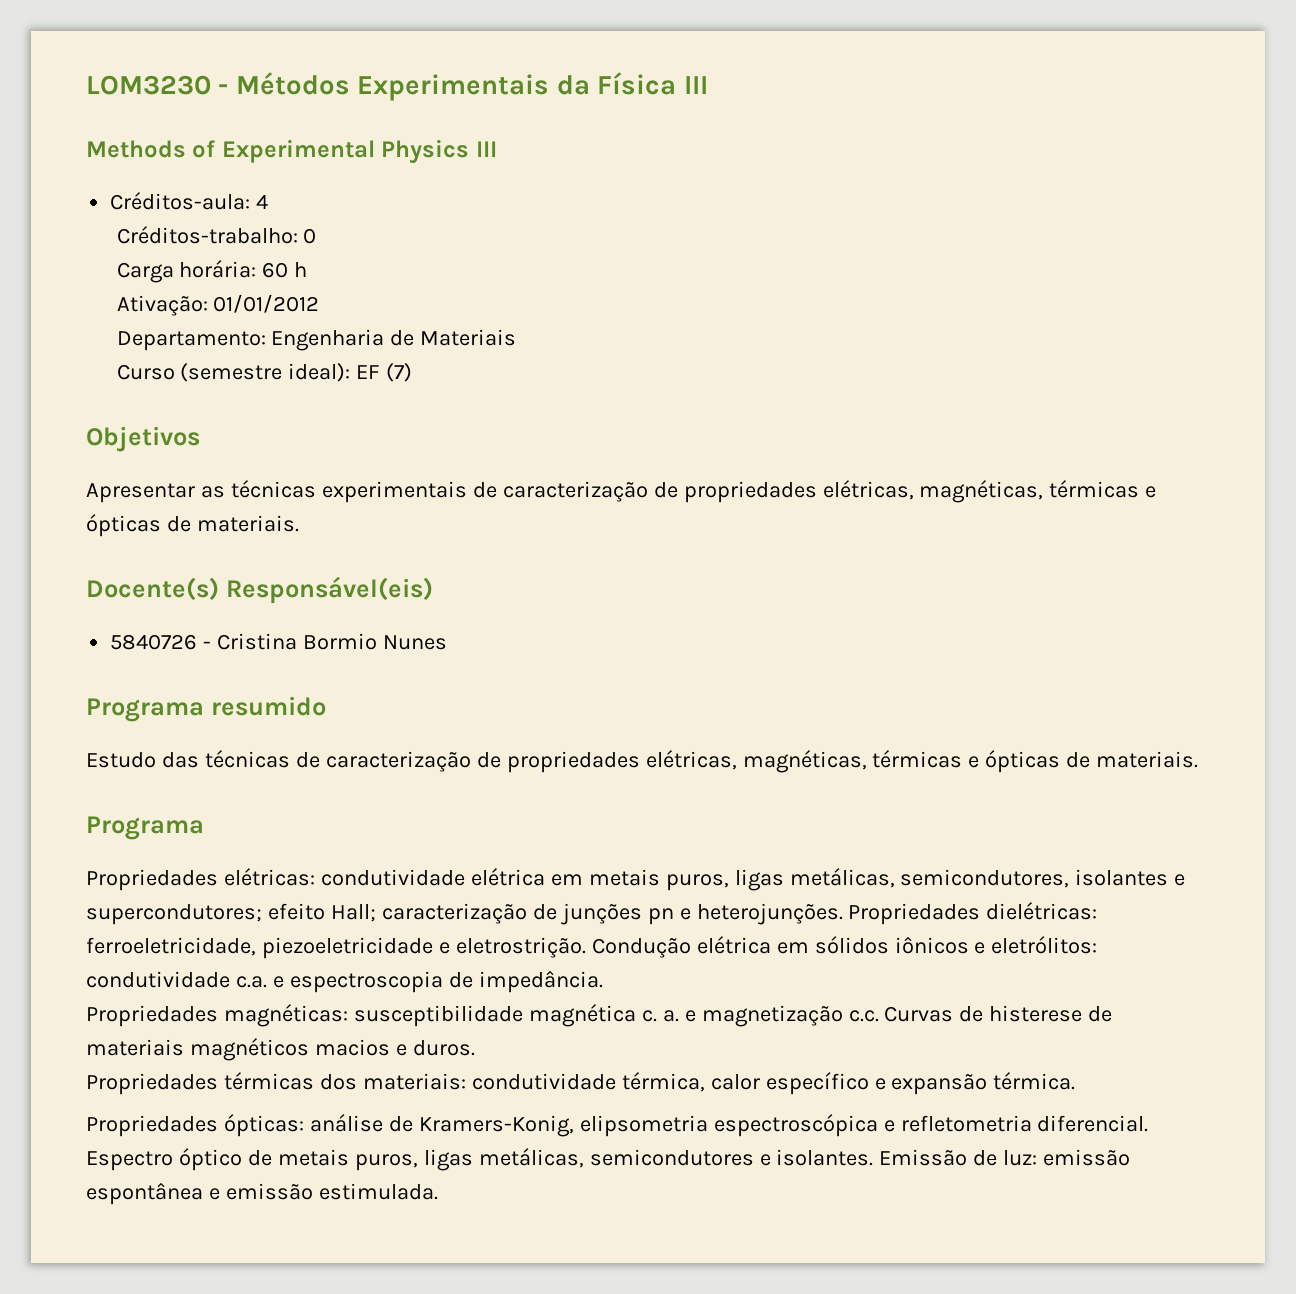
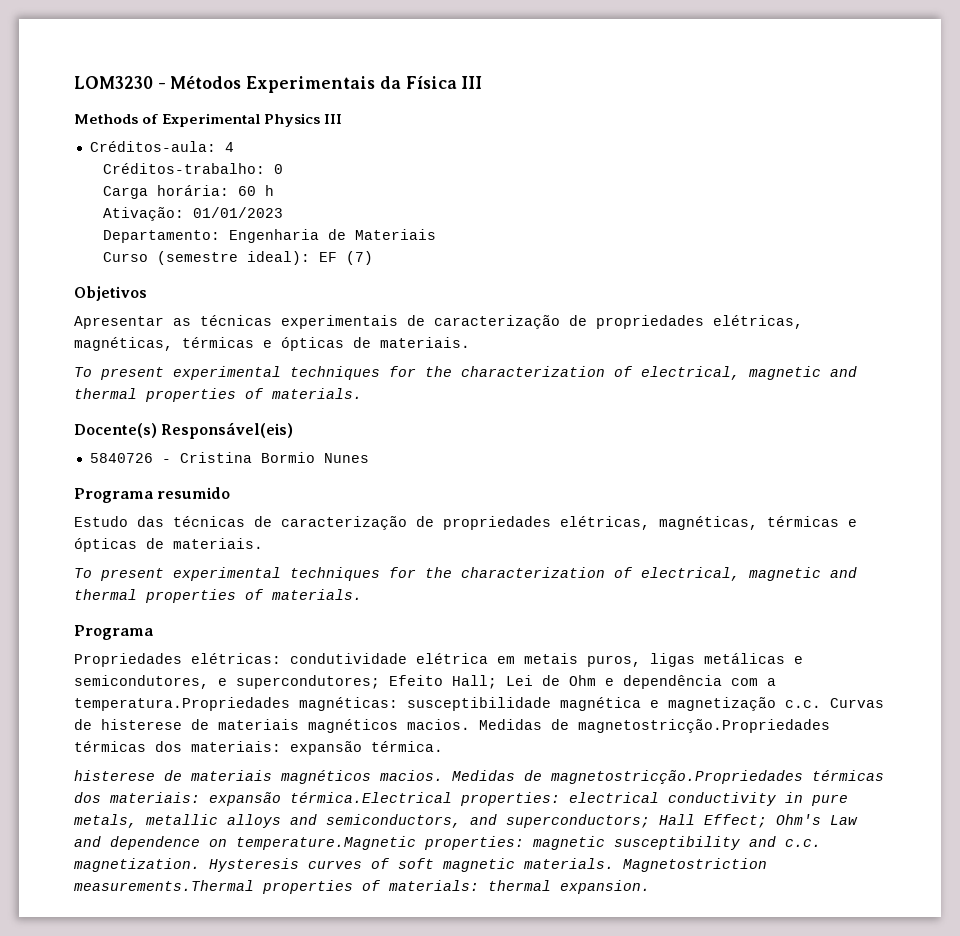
- Ativação: 01/01/2012
+ Ativação: 01/01/2023
  Apresentar as técnicas experimentais de caracterização de propriedades elétricas, magnéticas, térmicas e ópticas de materiais.
+ To present experimental techniques for the characterization of electrical, magnetic and thermal properties of materials.
  Estudo das técnicas de caracterização de propriedades elétricas, magnéticas, térmicas e ópticas de materiais.
+ To present experimental techniques for the characterization of electrical, magnetic and thermal properties of materials.
- Propriedades elétricas: condutividade elétrica em metais puros, ligas metálicas, semicondutores, isolantes e supercondutores; efeito Hall; caracterização de junções pn e heterojunções. Propriedades dielétricas: ferroeletricidade, piezoeletricidade e eletrostrição. Condução elétrica em sólidos iônicos e eletrólitos: condutividade c.a. e espectroscopia de impedância.
- Propriedades magnéticas: susceptibilidade magnética c. a. e magnetização c.c. Curvas de histerese de materiais magnéticos macios e duros.
- Propriedades térmicas dos materiais: condutividade térmica, calor específico e expansão térmica.
- Propriedades ópticas: análise de Kramers-Konig, elipsometria espectroscópica e refletometria diferencial. Espectro óptico de metais puros, ligas metálicas, semicondutores e isolantes. Emissão de luz: emissão espontânea e emissão estimulada.
+ Propriedades elétricas: condutividade elétrica em metais puros, ligas metálicas e semicondutores, e supercondutores; Efeito Hall; Lei de Ohm e dependência com a temperatura.Propriedades magnéticas: susceptibilidade magnética e magnetização c.c. Curvas de histerese de materiais magnéticos macios. Medidas de magnetostricção.Propriedades térmicas dos materiais: expansão térmica.
+ histerese de materiais magnéticos macios. Medidas de magnetostricção.Propriedades térmicas dos materiais: expansão térmica.Electrical properties: electrical conductivity in pure metals, metallic alloys and semiconductors, and superconductors; Hall Effect; Ohm's Law and dependence on temperature.Magnetic properties: magnetic susceptibility and c.c. magnetization. Hysteresis curves of soft magnetic materials. Magnetostriction measurements.Thermal properties of materials: thermal expansion.

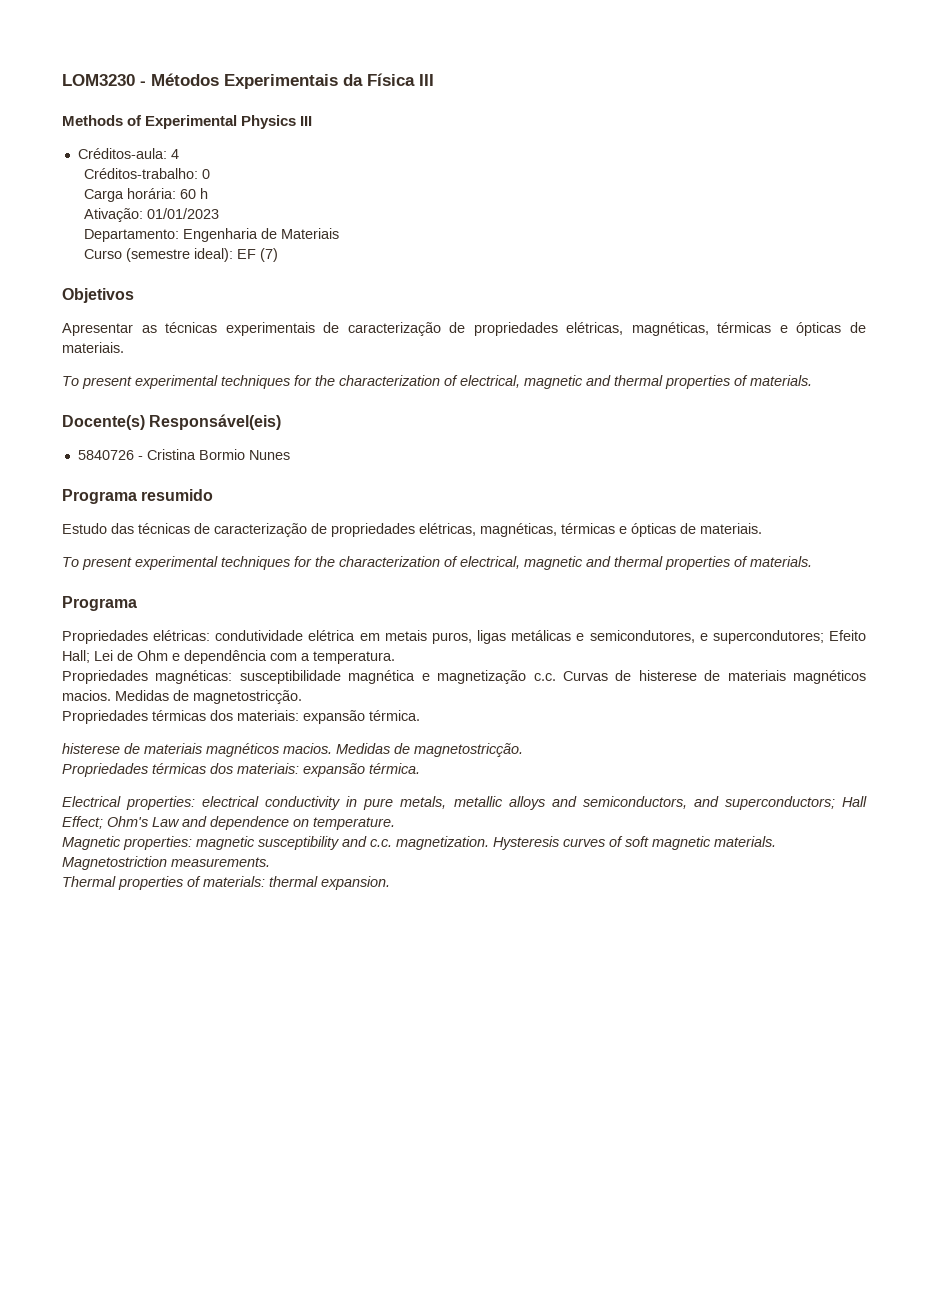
- Propriedades elétricas: condutividade elétrica em metais puros, ligas metálicas e semicondutores, e supercondutores; Efeito Hall; Lei de Ohm e dependência com a temperatura.Propriedades magnéticas: susceptibilidade magnética e magnetização c.c. Curvas de histerese de materiais magnéticos macios. Medidas de magnetostricção.Propriedades térmicas dos materiais: expansão térmica.
- histerese de materiais magnéticos macios. Medidas de magnetostricção.Propriedades térmicas dos materiais: expansão térmica.Electrical properties: electrical conductivity in pure metals, metallic alloys and semiconductors, and superconductors; Hall Effect; Ohm's Law and dependence on temperature.Magnetic properties: magnetic susceptibility and c.c. magnetization.
+ Propriedades elétricas: condutividade elétrica em metais puros, ligas metálicas e semicondutores, e supercondutores; Efeito Hall; Lei de Ohm e dependência com a temperatura.
+ Propriedades magnéticas: susceptibilidade magnética e magnetização c.c. Curvas de histerese de materiais magnéticos macios. Medidas de magnetostricção.
+ Propriedades térmicas dos materiais: expansão térmica.
+ histerese de materiais magnéticos macios. Medidas de magnetostricção.
+ Propriedades térmicas dos materiais: expansão térmica.
+ Electrical properties: electrical conductivity in pure metals, metallic alloys and semiconductors, and superconductors; Hall Effect; Ohm's Law and dependence on temperature.
+ Magnetic properties: magnetic susceptibility and c.c. magnetization.
- Magnetostriction measurements.Thermal properties of materials: thermal expansion.
+ Magnetostriction measurements.
+ Thermal properties of materials: thermal expansion.

